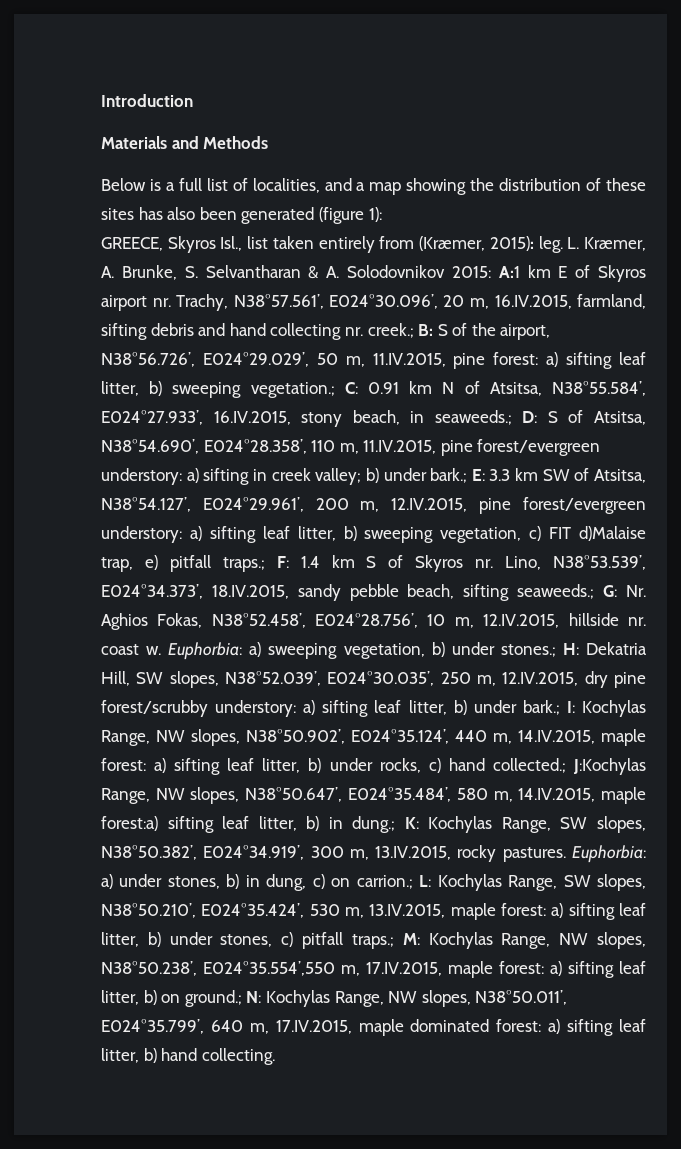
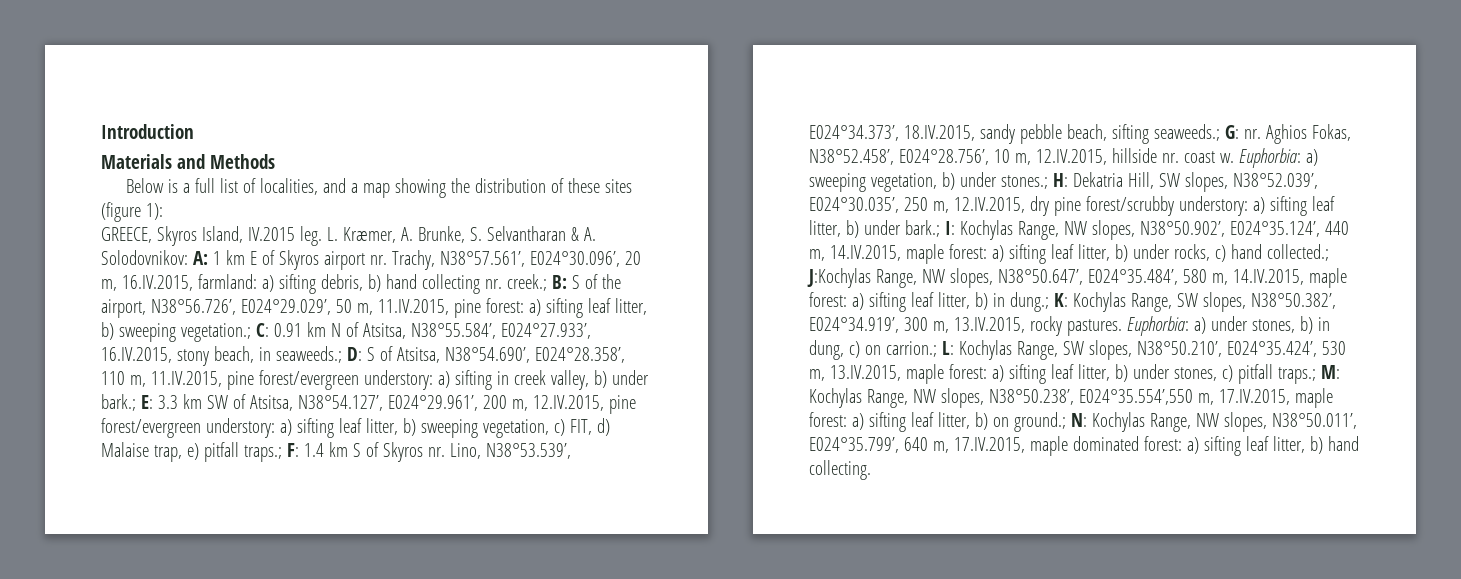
- Below is a full list of localities, and a map showing the distribution of these sites has also been generated (figure 1):
+ Below is a full list of localities, and a map showing the distribution of these sites (figure 1):
- GREECE, Skyros Isl., list taken entirely from (Kræmer, 2015): leg.
+ GREECE, Skyros Island, IV.2015 leg.
- L. Kræmer, A. Brunke, S. Selvantharan & A. Solodovnikov 2015: A:1 km E of Skyros airport nr. Trachy, N38°57.561’, E024°30.096’, 20 m, 16.IV.2015, farmland, sifting debris and hand collecting nr. creek.;
+ L. Kræmer, A. Brunke, S. Selvantharan & A. Solodovnikov: A: 1 km E of Skyros airport nr. Trachy, N38°57.561’, E024°30.096’, 20 m, 16.IV.2015, farmland: a) sifting debris, b) hand collecting nr. creek.;
- a) sifting in creek valley; b) under bark.;
+ a) sifting in creek valley, b) under bark.;
- a) sifting leaf litter, b) sweeping vegetation, c) FIT d)Malaise trap, e) pitfall traps.;
+ a) sifting leaf litter, b) sweeping vegetation, c) FIT, d) Malaise trap, e) pitfall traps.;
- Nr. Aghios Fokas, N38°52.458’, E024°28.756’, 10 m, 12.IV.2015, hillside nr. coast w.
+ nr. Aghios Fokas, N38°52.458’, E024°28.756’, 10 m, 12.IV.2015, hillside nr. coast w.
- J:Kochylas Range, NW slopes, N38°50.647’, E024°35.484’, 580 m, 14.IV.2015, maple forest:a) sifting leaf litter, b) in dung.;
+ J:Kochylas Range, NW slopes, N38°50.647’, E024°35.484’, 580 m, 14.IV.2015, maple forest: a) sifting leaf litter, b) in dung.;

